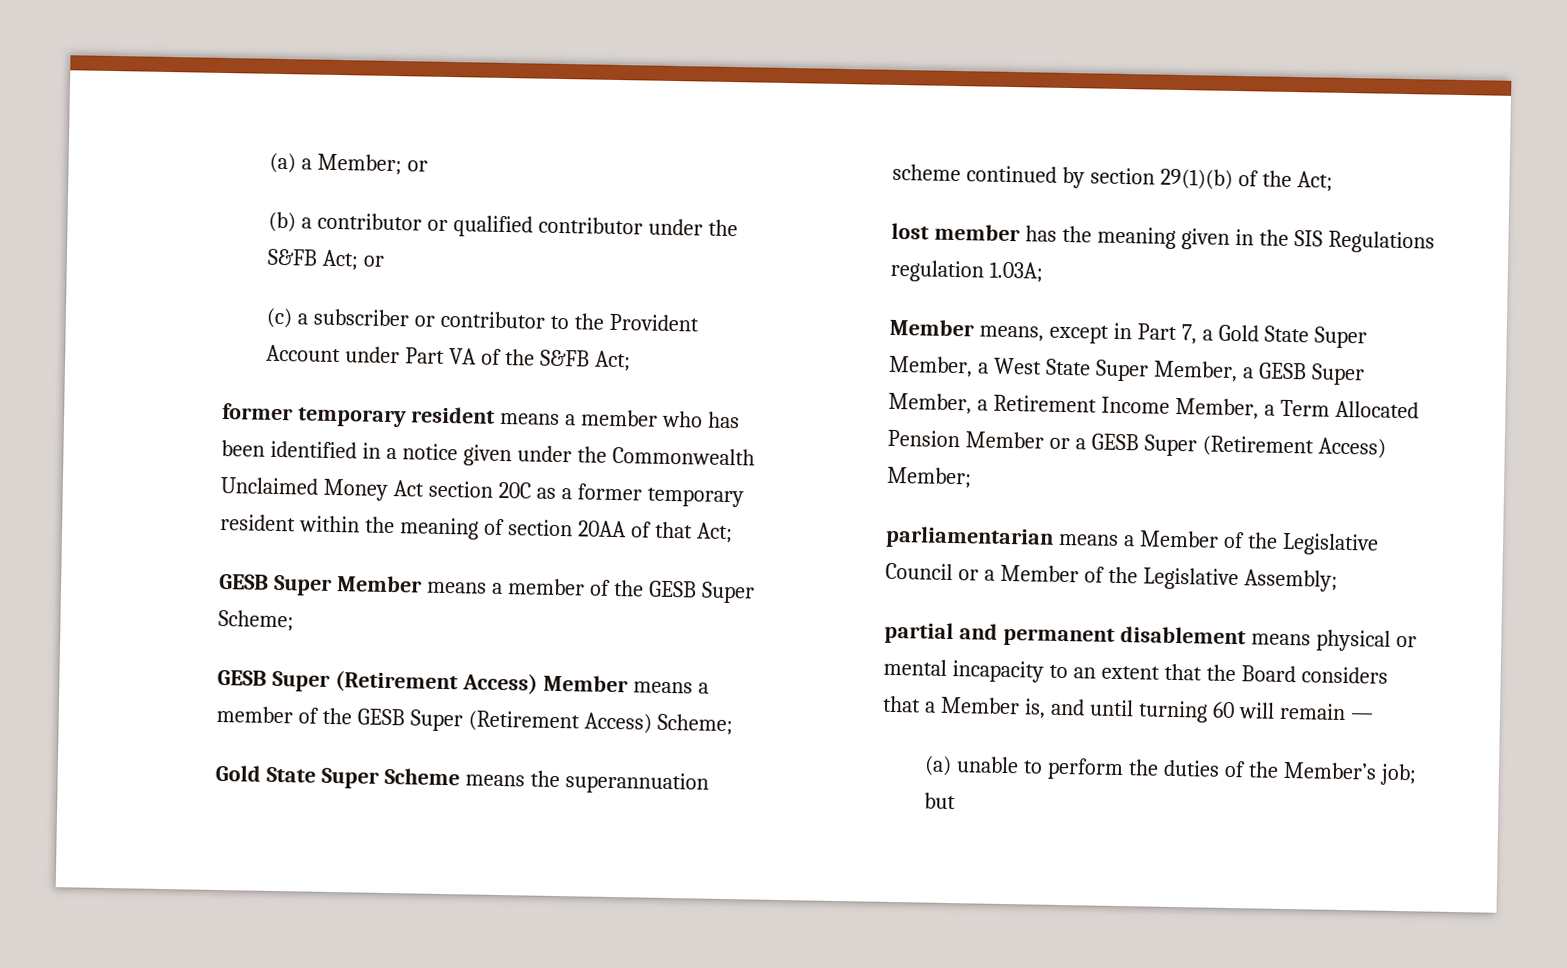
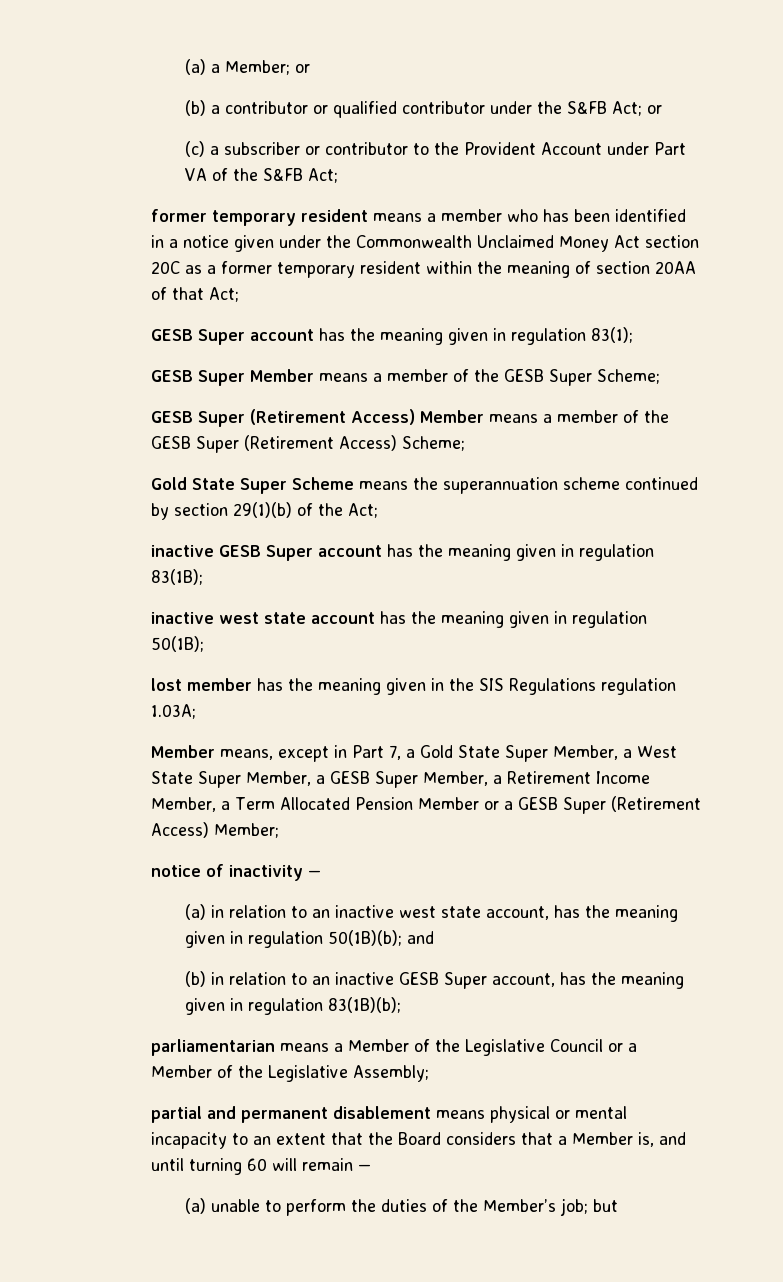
+ GESB Super account has the meaning given in regulation 83(1);
+ inactive GESB Super account has the meaning given in regulation 83(1B);
+ inactive west state account has the meaning given in regulation 50(1B);
+ notice of inactivity —
+ (a) in relation to an inactive west state account, has the meaning given in regulation 50(1B)(b); and
+ (b) in relation to an inactive GESB Super account, has the meaning given in regulation 83(1B)(b);

